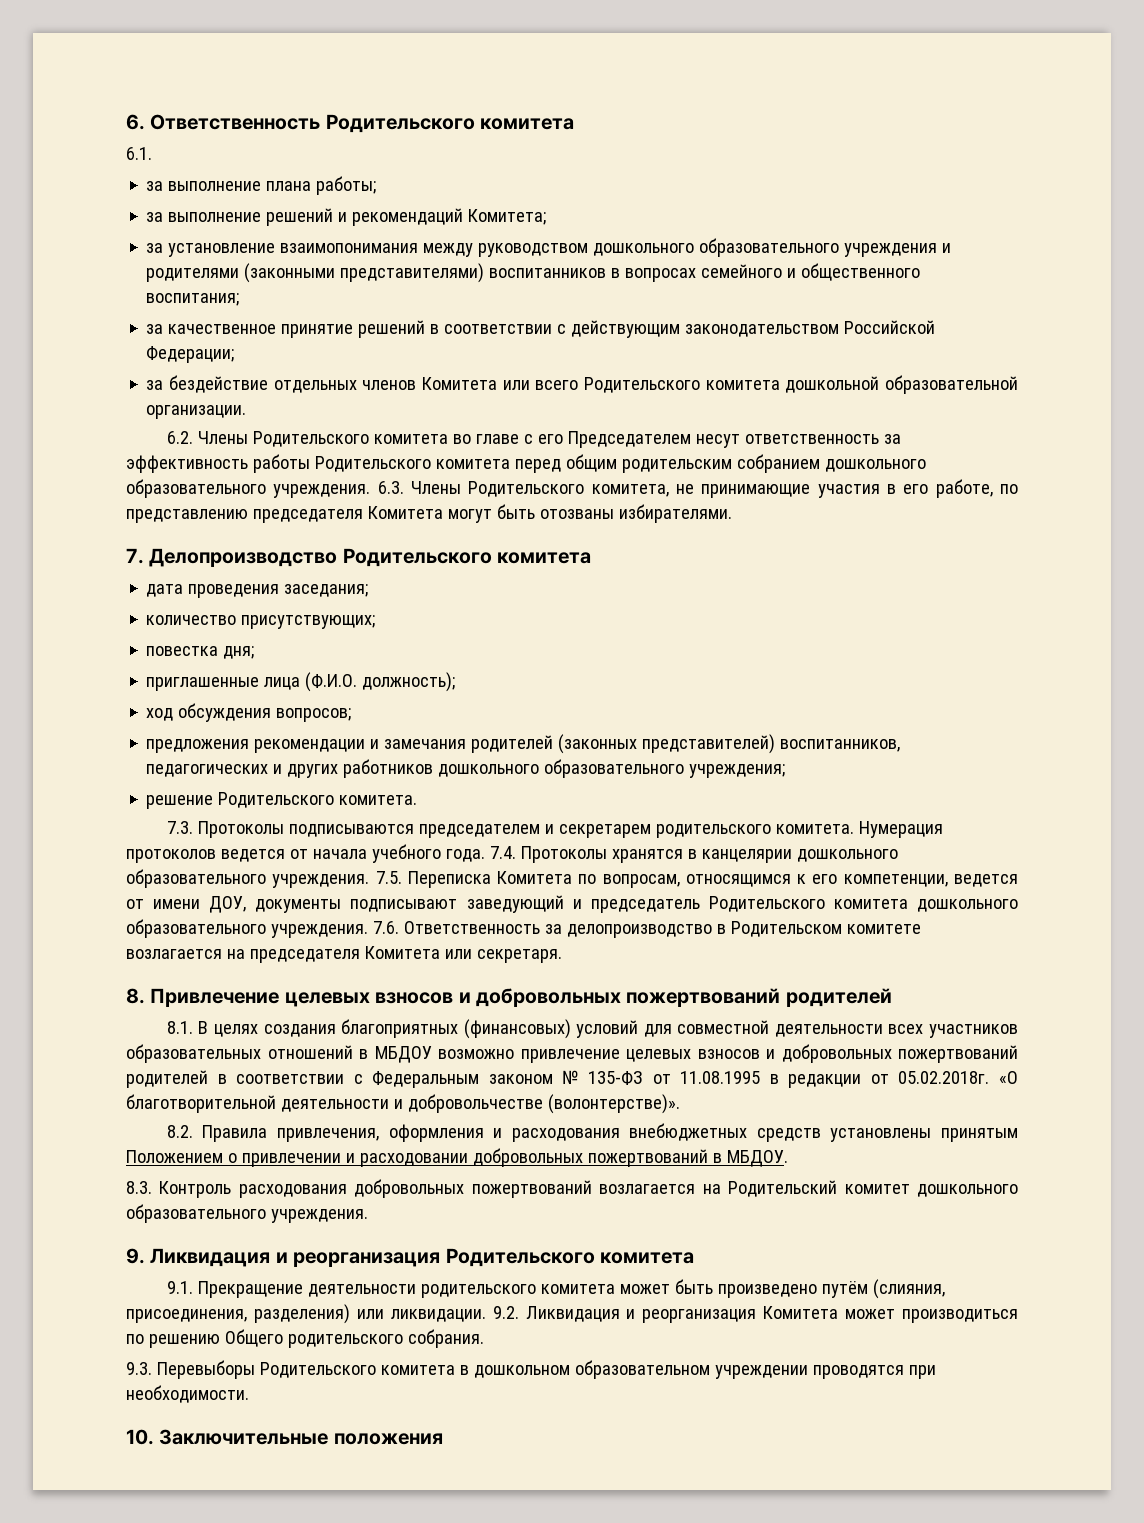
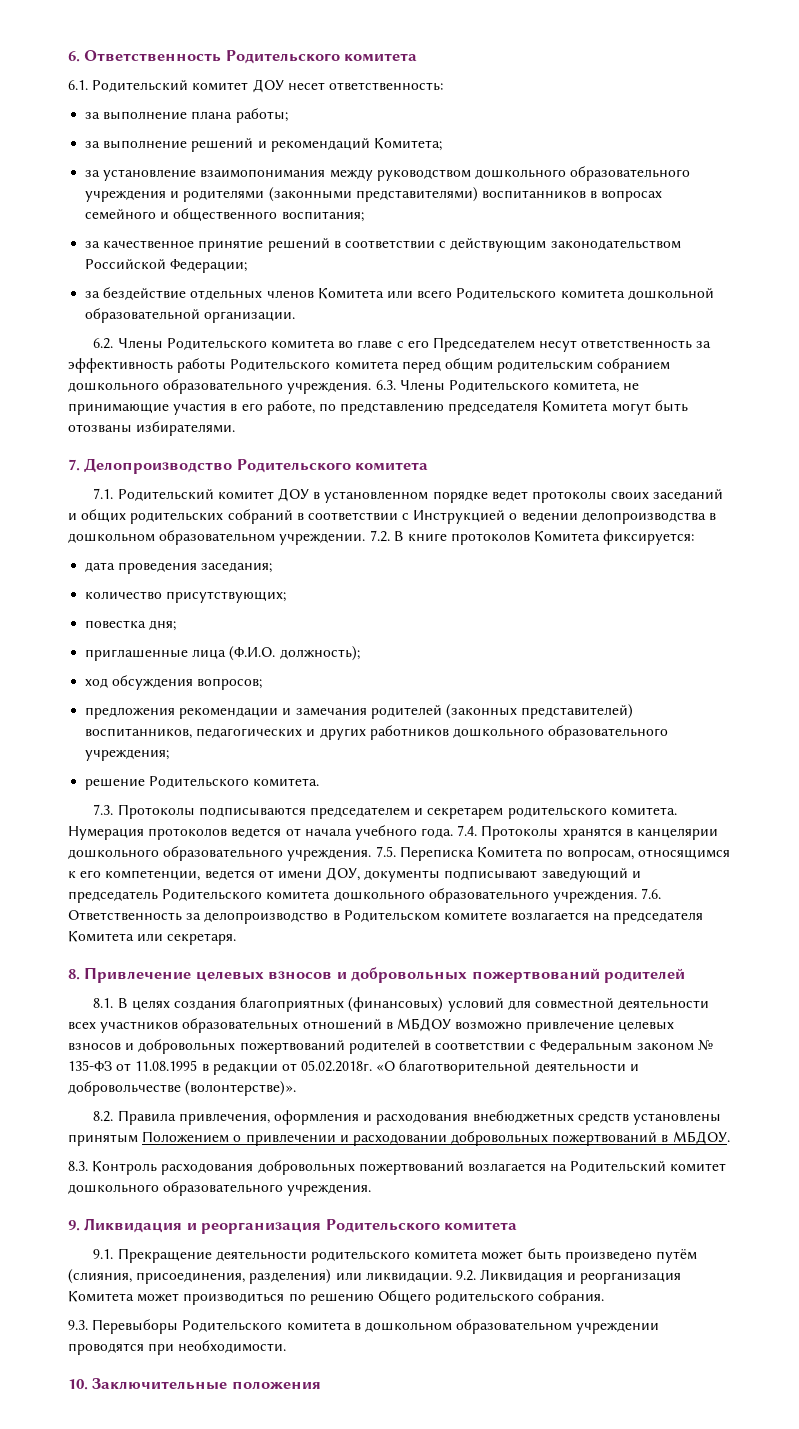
- 6.1.
+ 6.1. Родительский комитет ДОУ несет ответственность:
+ 7.1. Родительский комитет ДОУ в установленном порядке ведет протоколы своих заседаний и общих родительских собраний в соответствии с Инструкцией о ведении делопроизводства в дошкольном образовательном учреждении. 7.2. В книге протоколов Комитета фиксируется:

